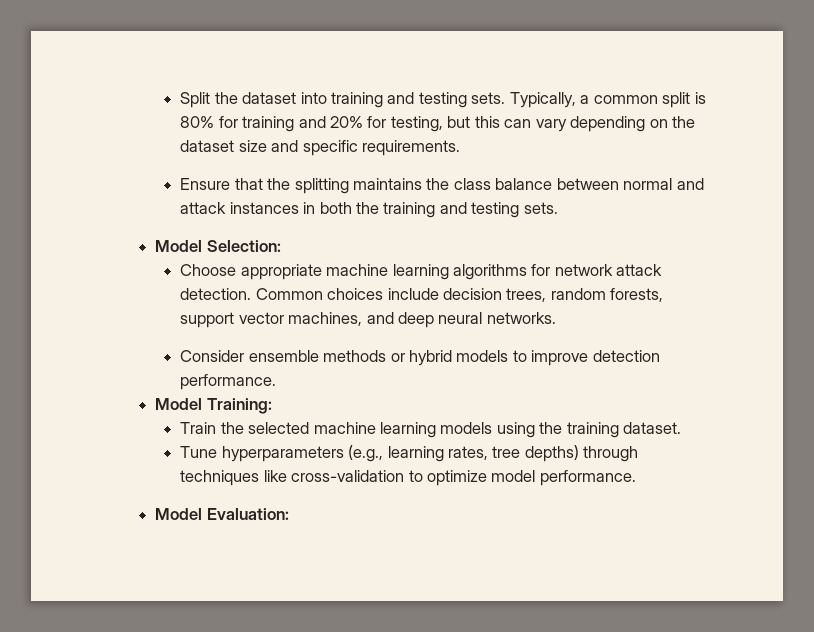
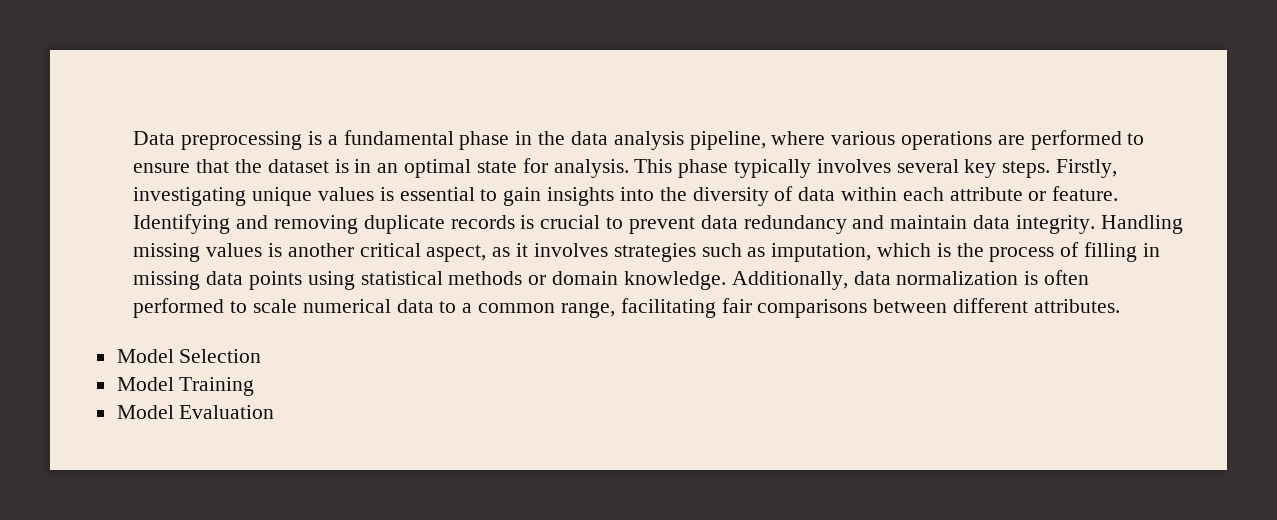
- Split the dataset into training and testing sets. Typically, a common split is 80% for training and 20% for testing, but this can vary depending on the dataset size and specific requirements.
- Ensure that the splitting maintains the class balance between normal and attack instances in both the training and testing sets.
- Model Selection:
- Choose appropriate machine learning algorithms for network attack detection. Common choices include decision trees, random forests, support vector machines, and deep neural networks.
- Consider ensemble methods or hybrid models to improve detection performance.
- Model Training:
- Train the selected machine learning models using the training dataset.
- Tune hyperparameters (e.g., learning rates, tree depths) through techniques like cross-validation to optimize model performance.
- Model Evaluation:
+ Data preprocessing is a fundamental phase in the data analysis pipeline, where various operations are performed to ensure that the dataset is in an optimal state for analysis. This phase typically involves several key steps. Firstly, investigating unique values is essential to gain insights into the diversity of data within each attribute or feature. Identifying and removing duplicate records is crucial to prevent data redundancy and maintain data integrity. Handling missing values is another critical aspect, as it involves strategies such as imputation, which is the process of filling in missing data points using statistical methods or domain knowledge. Additionally, data normalization is often performed to scale numerical data to a common range, facilitating fair comparisons between different attributes.
+ Model Selection
+ Model Training
+ Model Evaluation

